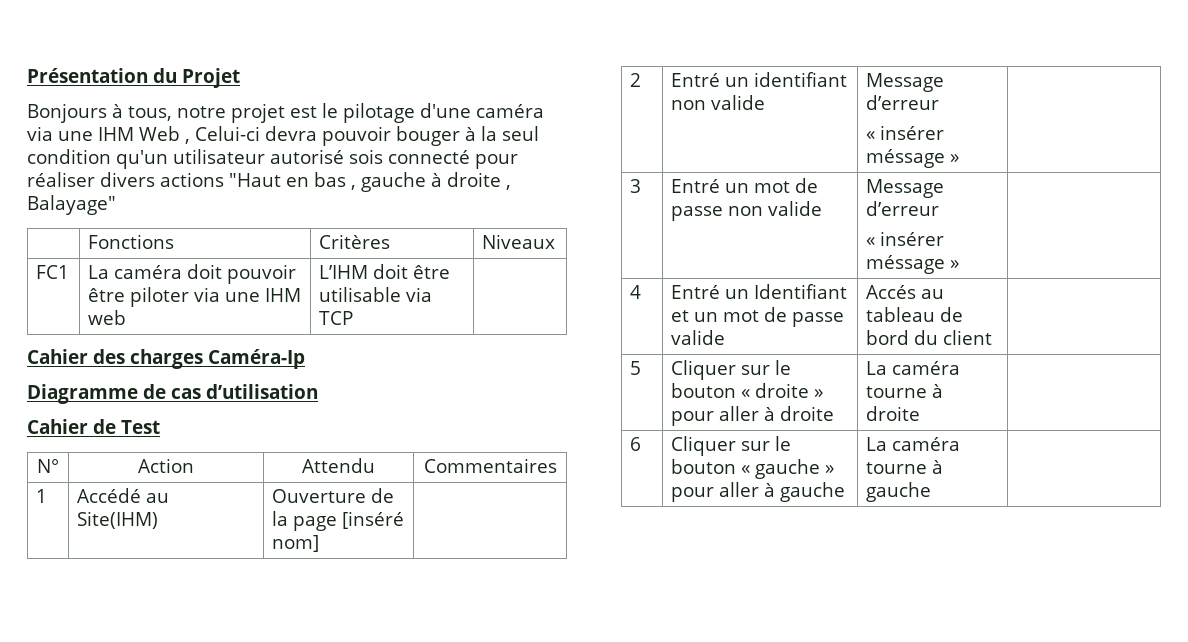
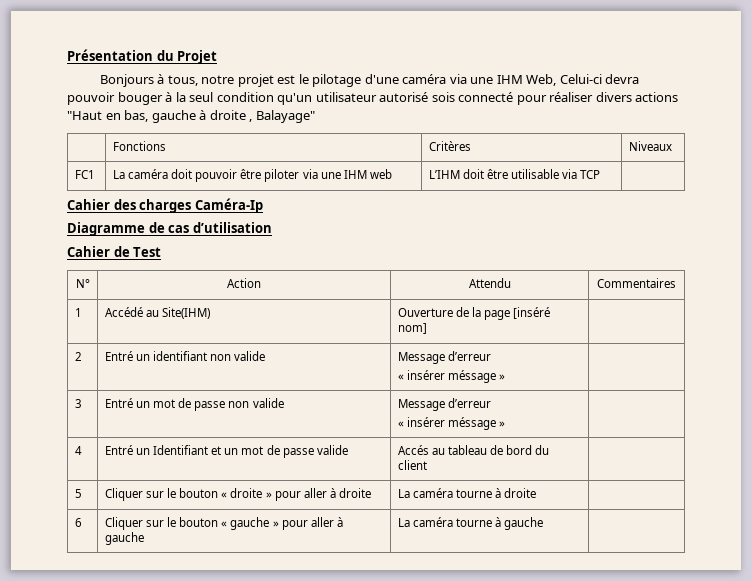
- Bonjours à tous, notre projet est le pilotage d'une caméra via une IHM Web , Celui-ci devra pouvoir bouger à la seul condition qu'un utilisateur autorisé sois connecté pour réaliser divers actions "Haut en bas , gauche à droite , Balayage"
+ Bonjours à tous, notre projet est le pilotage d'une caméra via une IHM Web, Celui-ci devra pouvoir bouger à la seul condition qu'un utilisateur autorisé sois connecté pour réaliser divers actions "Haut en bas, gauche à droite , Balayage"

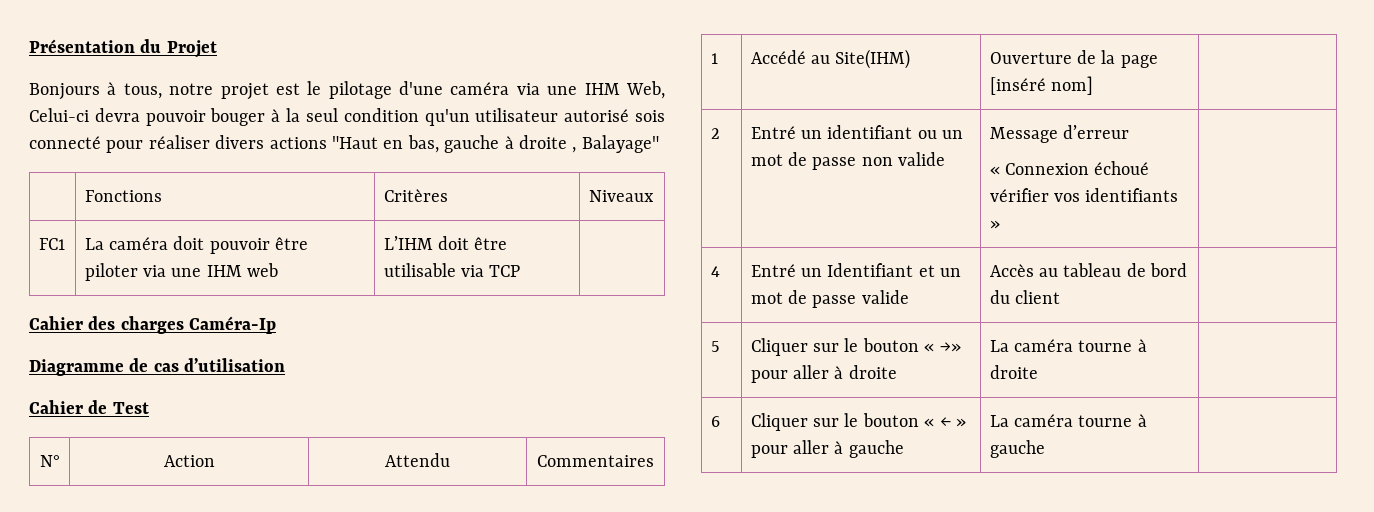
- 2 | Entré un identifiant non valide | Message d’erreur
- « insérer méssage » |
- 3 | Entré un mot de passe non valide | Message d’erreur
- « insérer méssage » |
+ 2 | Entré un identifiant ou un mot de passe non valide | Message d’erreur
+ « Connexion échoué vérifier vos identifiants » |
- 4 | Entré un Identifiant et un mot de passe valide | Accés au tableau de bord du client |
+ 4 | Entré un Identifiant et un mot de passe valide | Accès au tableau de bord du client |
- 5 | Cliquer sur le bouton « droite » pour aller à droite | La caméra tourne à droite |
+ 5 | Cliquer sur le bouton « →» pour aller à droite | La caméra tourne à droite |
- 6 | Cliquer sur le bouton « gauche » pour aller à gauche | La caméra tourne à gauche |
+ 6 | Cliquer sur le bouton « ← » pour aller à gauche | La caméra tourne à gauche |

